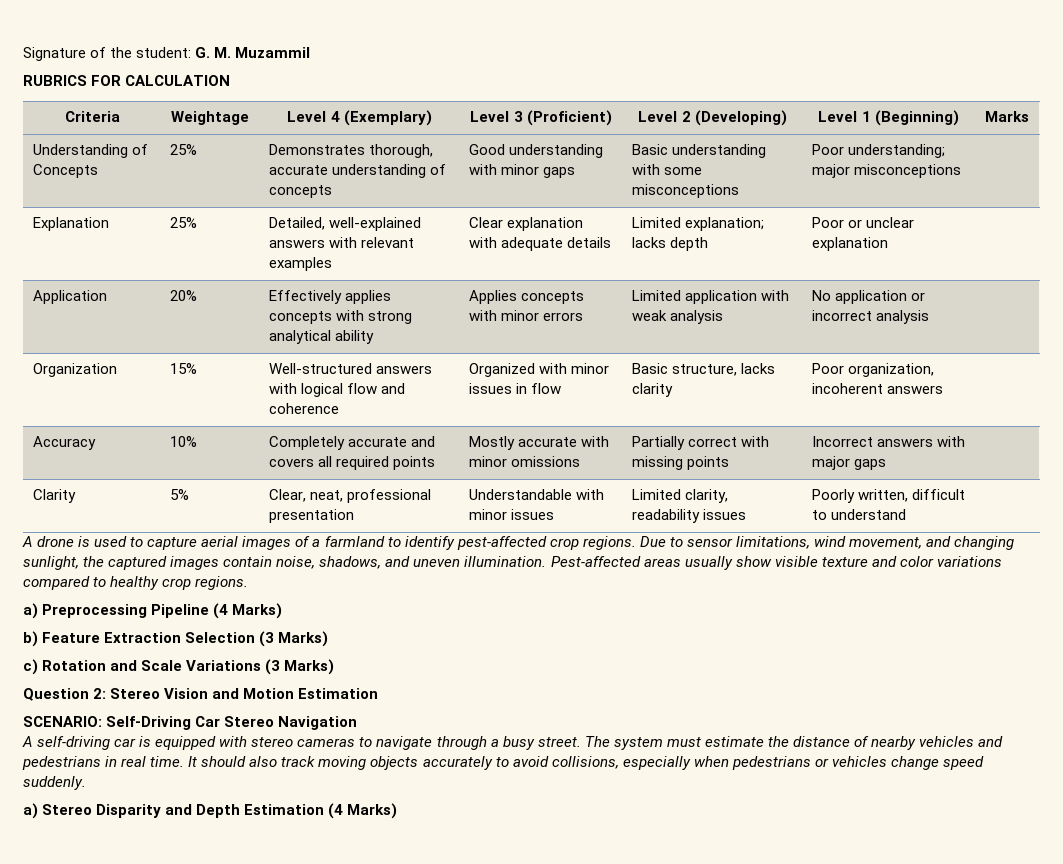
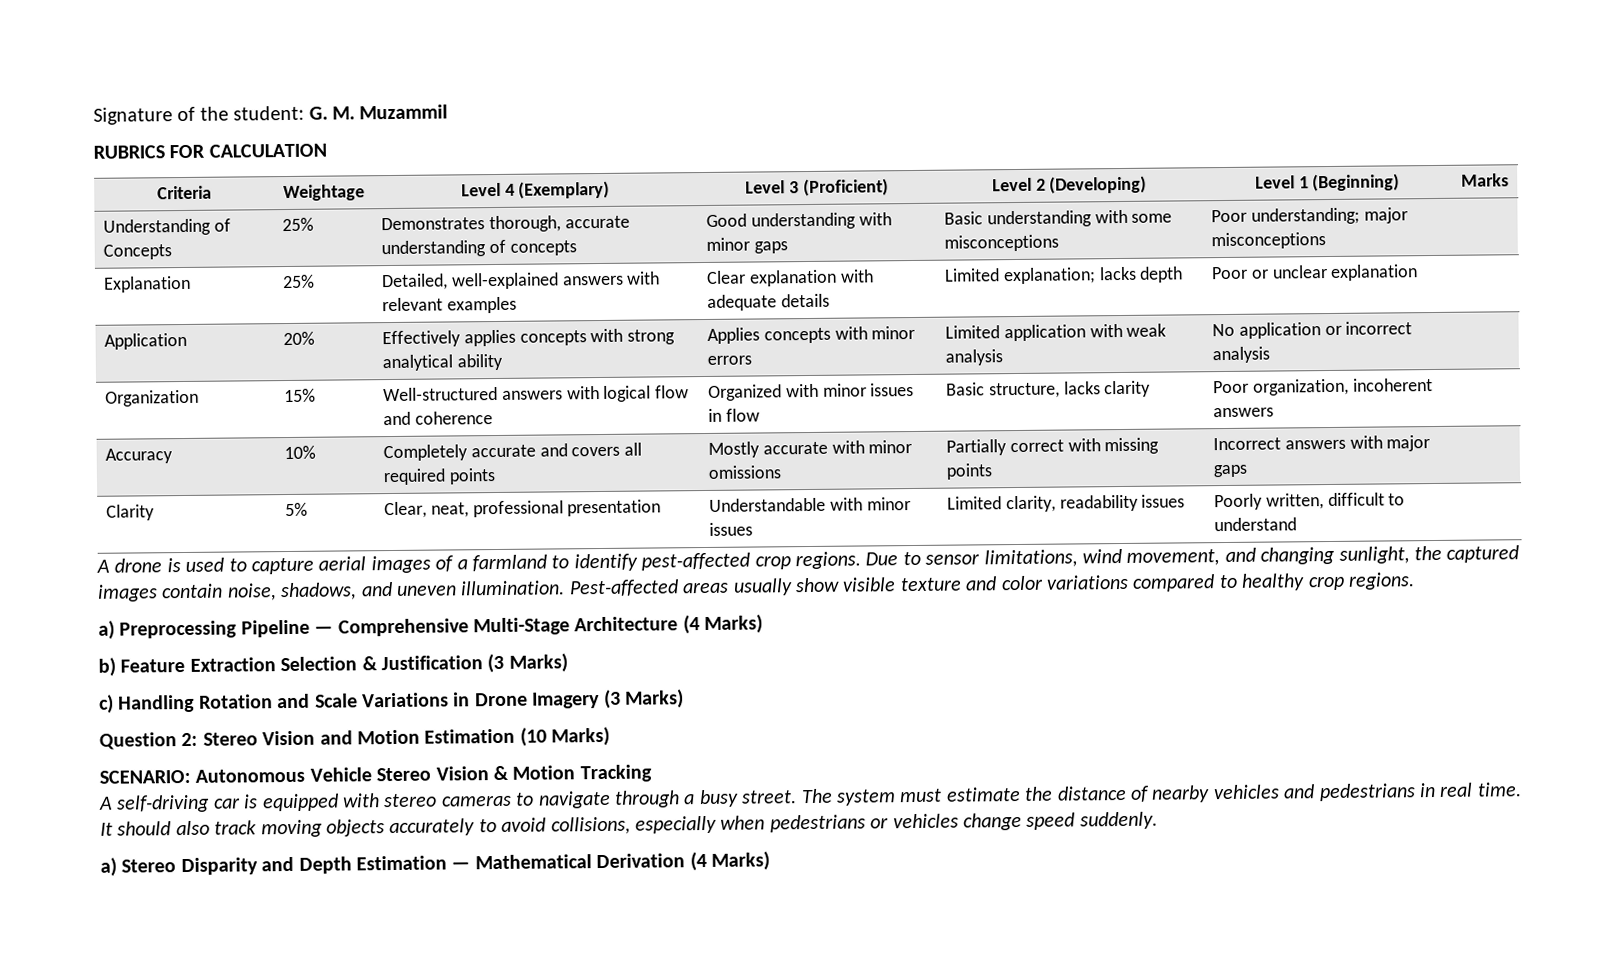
- a) Preprocessing Pipeline (4 Marks)
+ a) Preprocessing Pipeline — Comprehensive Multi-Stage Architecture (4 Marks)
- b) Feature Extraction Selection (3 Marks)
+ b) Feature Extraction Selection & Justification (3 Marks)
- c) Rotation and Scale Variations (3 Marks)
+ c) Handling Rotation and Scale Variations in Drone Imagery (3 Marks)
- Question 2: Stereo Vision and Motion Estimation
+ Question 2: Stereo Vision and Motion Estimation (10 Marks)
- SCENARIO: Self-Driving Car Stereo Navigation
+ SCENARIO: Autonomous Vehicle Stereo Vision & Motion Tracking
- a) Stereo Disparity and Depth Estimation (4 Marks)
+ a) Stereo Disparity and Depth Estimation — Mathematical Derivation (4 Marks)

